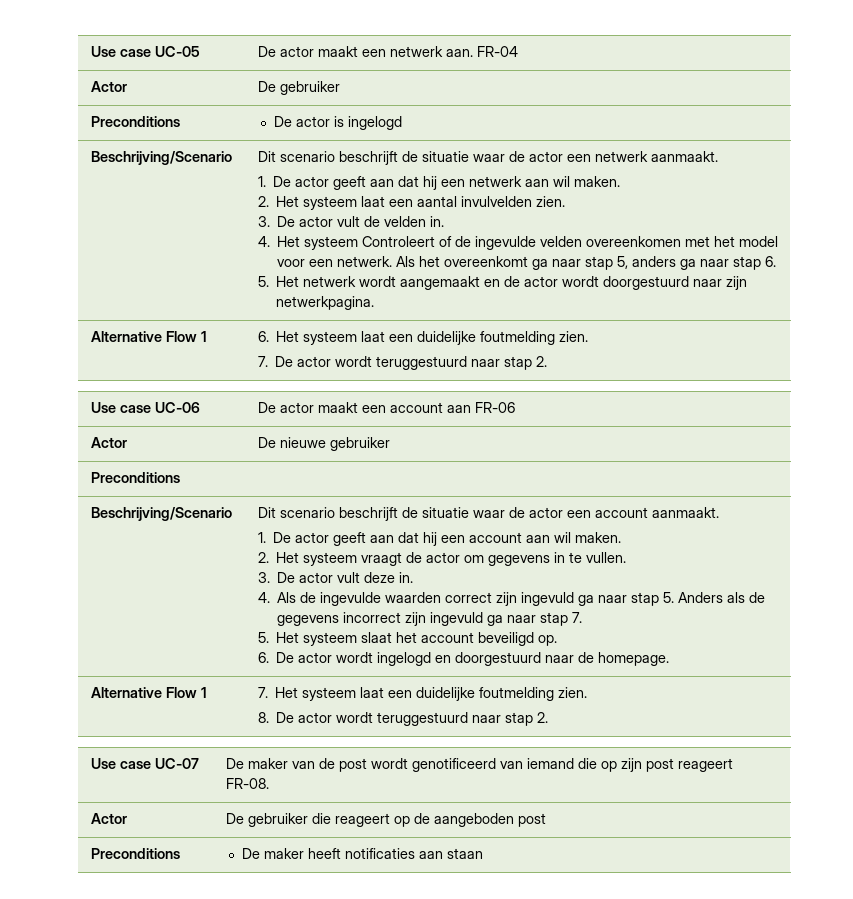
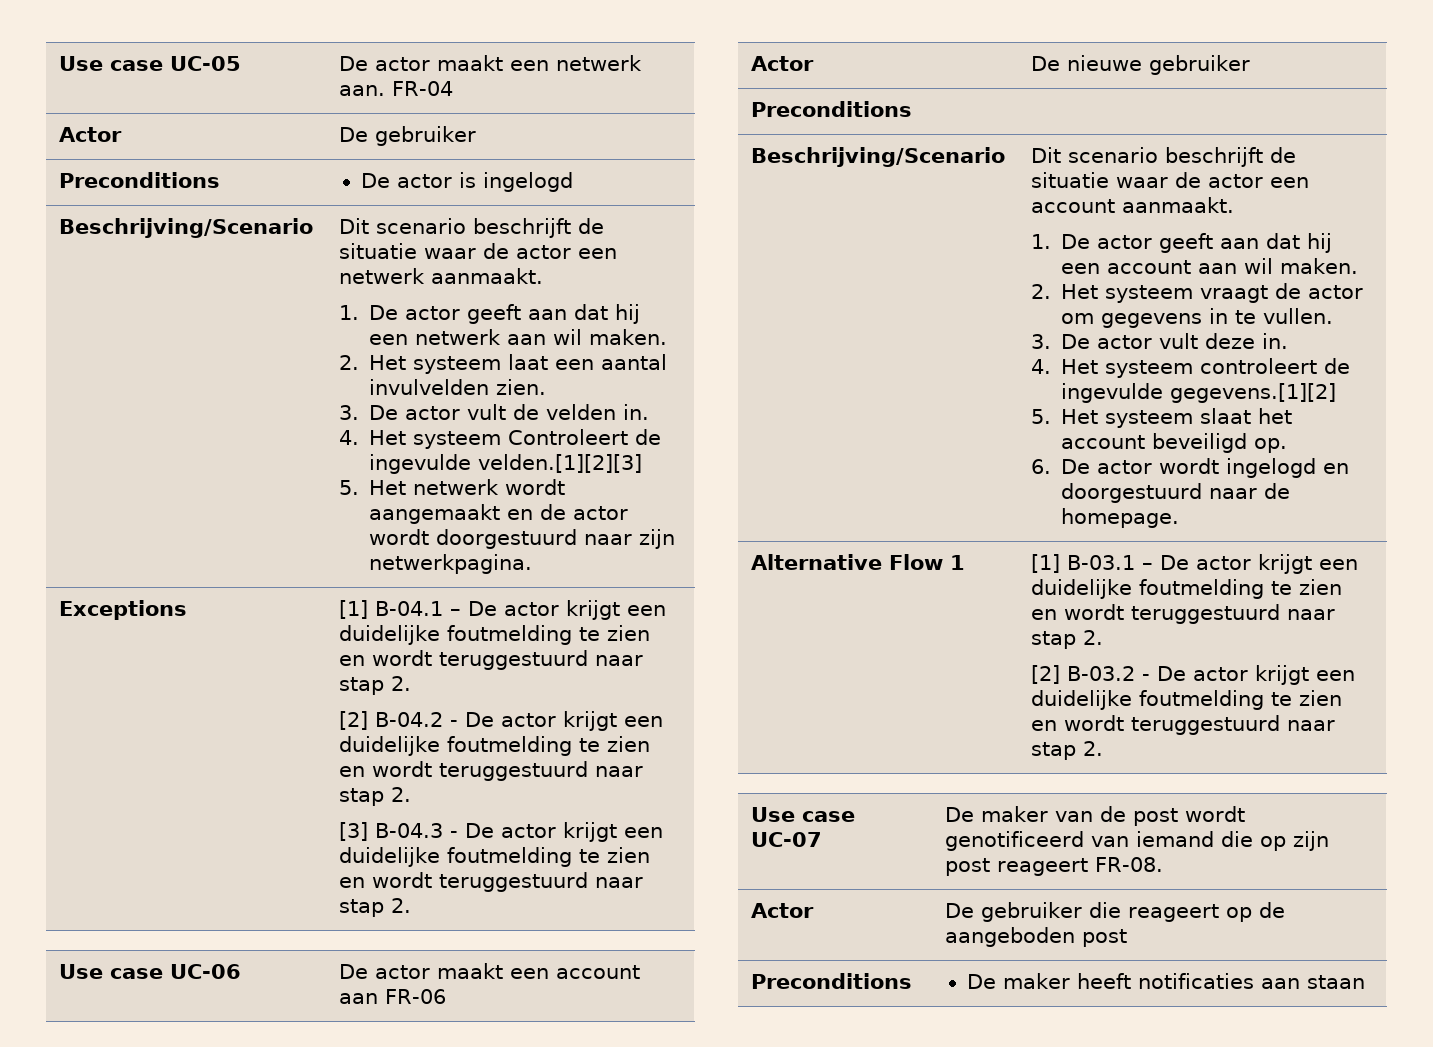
- 4. Het systeem Controleert of de ingevulde velden overeenkomen met het model voor een netwerk. Als het overeenkomt ga naar stap 5, anders ga naar stap 6.
+ 4. Het systeem Controleert de ingevulde velden.[1][2][3]
- Alternative Flow 1 | 6. Het systeem laat een duidelijke foutmelding zien.
- 7. De actor wordt teruggestuurd naar stap 2.
+ Exceptions | [1] B-04.1 – De actor krijgt een duidelijke foutmelding te zien en wordt teruggestuurd naar stap 2.
+ [2] B-04.2 - De actor krijgt een duidelijke foutmelding te zien en wordt teruggestuurd naar stap 2.
+ [3] B-04.3 - De actor krijgt een duidelijke foutmelding te zien en wordt teruggestuurd naar stap 2.
- 4. Als de ingevulde waarden correct zijn ingevuld ga naar stap 5. Anders als de gegevens incorrect zijn ingevuld ga naar stap 7.
+ 4. Het systeem controleert de ingevulde gegevens.[1][2]
- Alternative Flow 1 | 7. Het systeem laat een duidelijke foutmelding zien.
- 8. De actor wordt teruggestuurd naar stap 2.
+ Alternative Flow 1 | [1] B-03.1 – De actor krijgt een duidelijke foutmelding te zien en wordt teruggestuurd naar stap 2.
+ [2] B-03.2 - De actor krijgt een duidelijke foutmelding te zien en wordt teruggestuurd naar stap 2.

